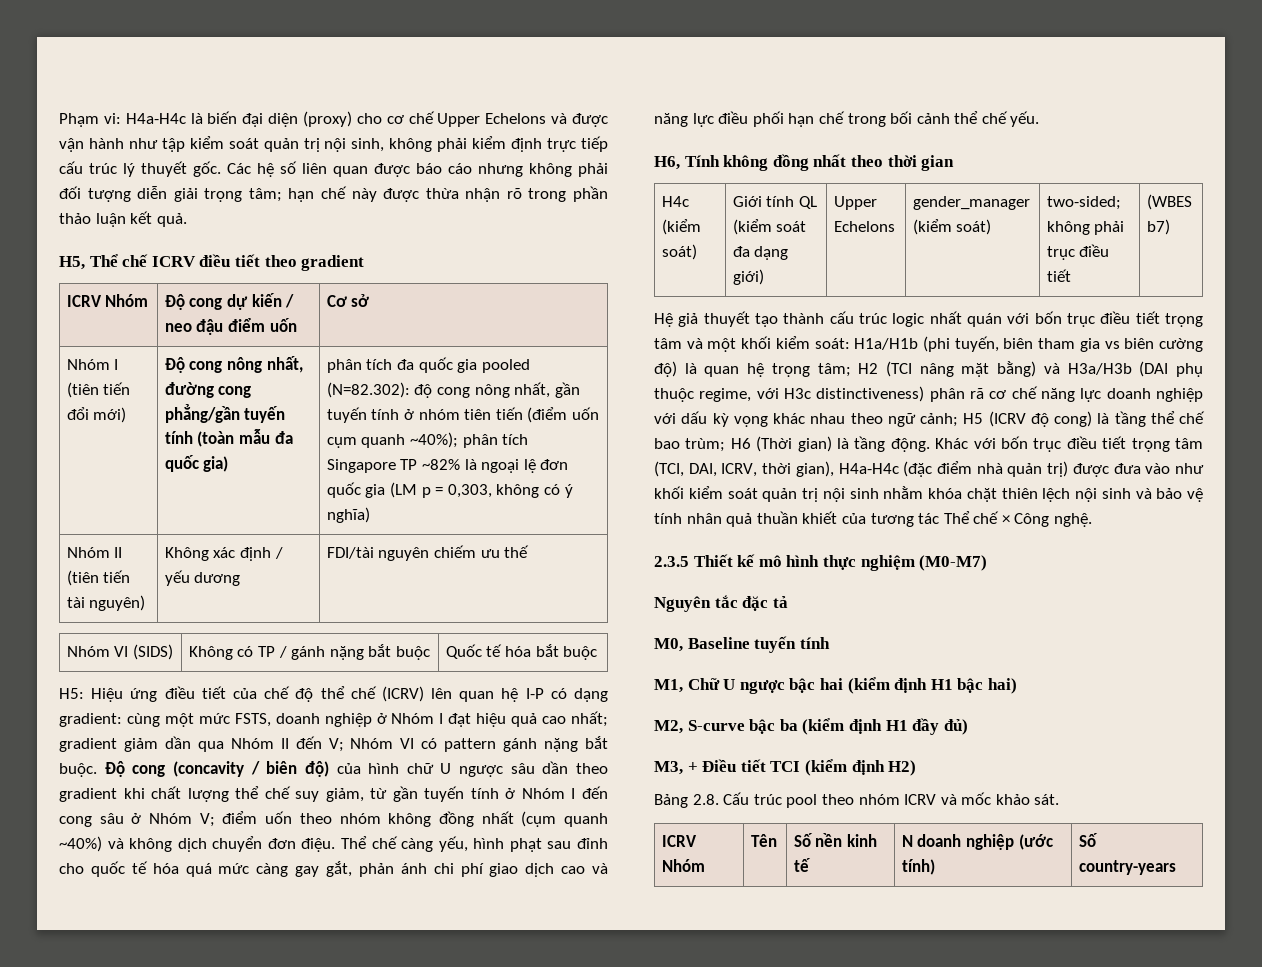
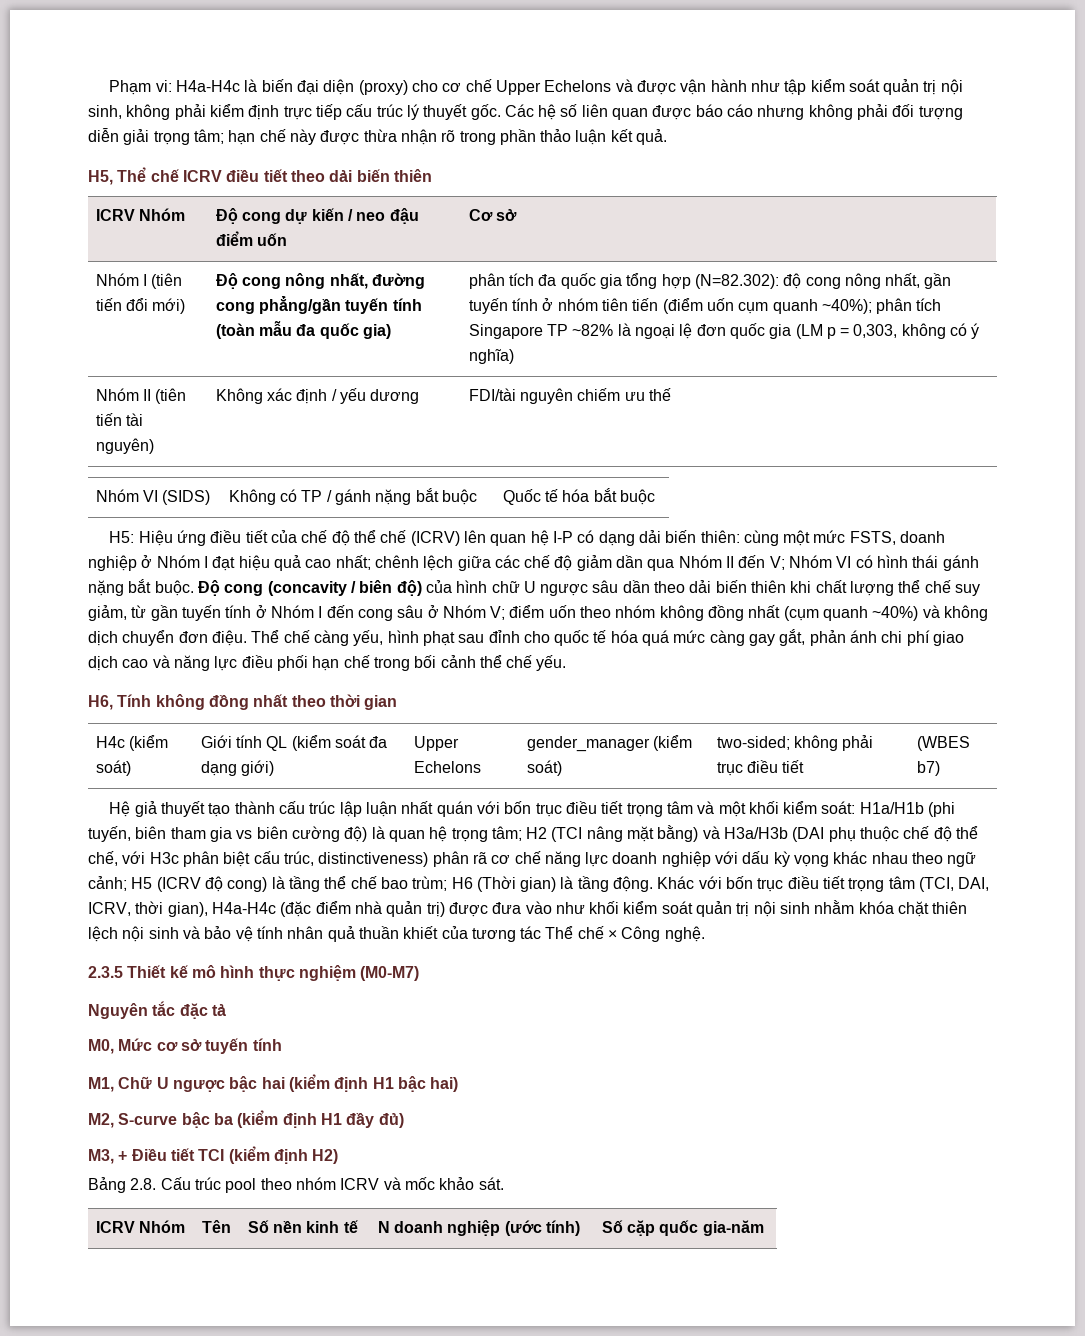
- H5, Thể chế ICRV điều tiết theo gradient
+ H5, Thể chế ICRV điều tiết theo dải biến thiên
- phân tích đa quốc gia pooled (N=82.302): độ cong nông nhất, gần tuyến tính ở nhóm tiên tiến (điểm uốn cụm quanh ~40%); phân tích Singapore TP ~82% là ngoại lệ đơn quốc gia (LM p = 0,303, không có ý nghĩa)
+ phân tích đa quốc gia tổng hợp (N=82.302): độ cong nông nhất, gần tuyến tính ở nhóm tiên tiến (điểm uốn cụm quanh ~40%); phân tích Singapore TP ~82% là ngoại lệ đơn quốc gia (LM p = 0,303, không có ý nghĩa)
- H5: Hiệu ứng điều tiết của chế độ thể chế (ICRV) lên quan hệ I-P có dạng gradient: cùng một mức FSTS, doanh nghiệp ở Nhóm I đạt hiệu quả cao nhất; gradient giảm dần qua Nhóm II đến V; Nhóm VI có pattern gánh nặng bắt buộc.
+ H5: Hiệu ứng điều tiết của chế độ thể chế (ICRV) lên quan hệ I-P có dạng dải biến thiên: cùng một mức FSTS, doanh nghiệp ở Nhóm I đạt hiệu quả cao nhất; chênh lệch giữa các chế độ giảm dần qua Nhóm II đến V; Nhóm VI có hình thái gánh nặng bắt buộc.
- Độ cong (concavity / biên độ) của hình chữ U ngược sâu dần theo gradient khi chất lượng thể chế suy giảm, từ gần tuyến tính ở Nhóm I đến cong sâu ở Nhóm V; điểm uốn theo nhóm không đồng nhất (cụm quanh ~40%) và không dịch chuyển đơn điệu.
+ Độ cong (concavity / biên độ) của hình chữ U ngược sâu dần theo dải biến thiên khi chất lượng thể chế suy giảm, từ gần tuyến tính ở Nhóm I đến cong sâu ở Nhóm V; điểm uốn theo nhóm không đồng nhất (cụm quanh ~40%) và không dịch chuyển đơn điệu.
- Hệ giả thuyết tạo thành cấu trúc logic nhất quán với bốn trục điều tiết trọng tâm và một khối kiểm soát:
+ Hệ giả thuyết tạo thành cấu trúc lập luận nhất quán với bốn trục điều tiết trọng tâm và một khối kiểm soát:
- H2 (TCI nâng mặt bằng) và H3a/H3b (DAI phụ thuộc regime, với H3c distinctiveness) phân rã cơ chế năng lực doanh nghiệp với dấu kỳ vọng khác nhau theo ngữ cảnh;
+ H2 (TCI nâng mặt bằng) và H3a/H3b (DAI phụ thuộc chế độ thể chế, với H3c phân biệt cấu trúc, distinctiveness) phân rã cơ chế năng lực doanh nghiệp với dấu kỳ vọng khác nhau theo ngữ cảnh;
- M0, Baseline tuyến tính
+ M0, Mức cơ sở tuyến tính
- ICRV Nhóm | Tên | Số nền kinh tế | N doanh nghiệp (ước tính) | Số country-years
+ ICRV Nhóm | Tên | Số nền kinh tế | N doanh nghiệp (ước tính) | Số cặp quốc gia-năm

